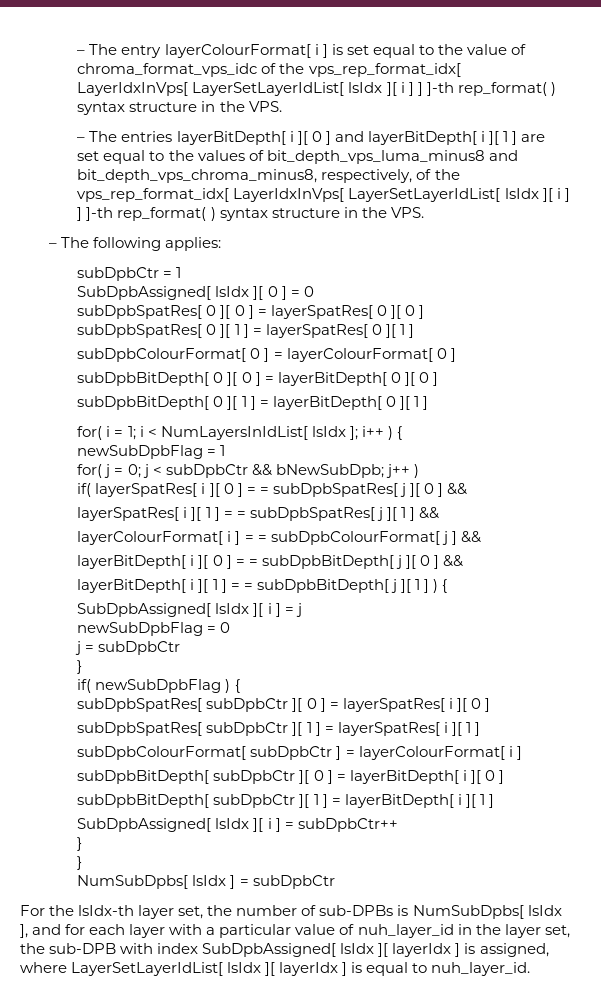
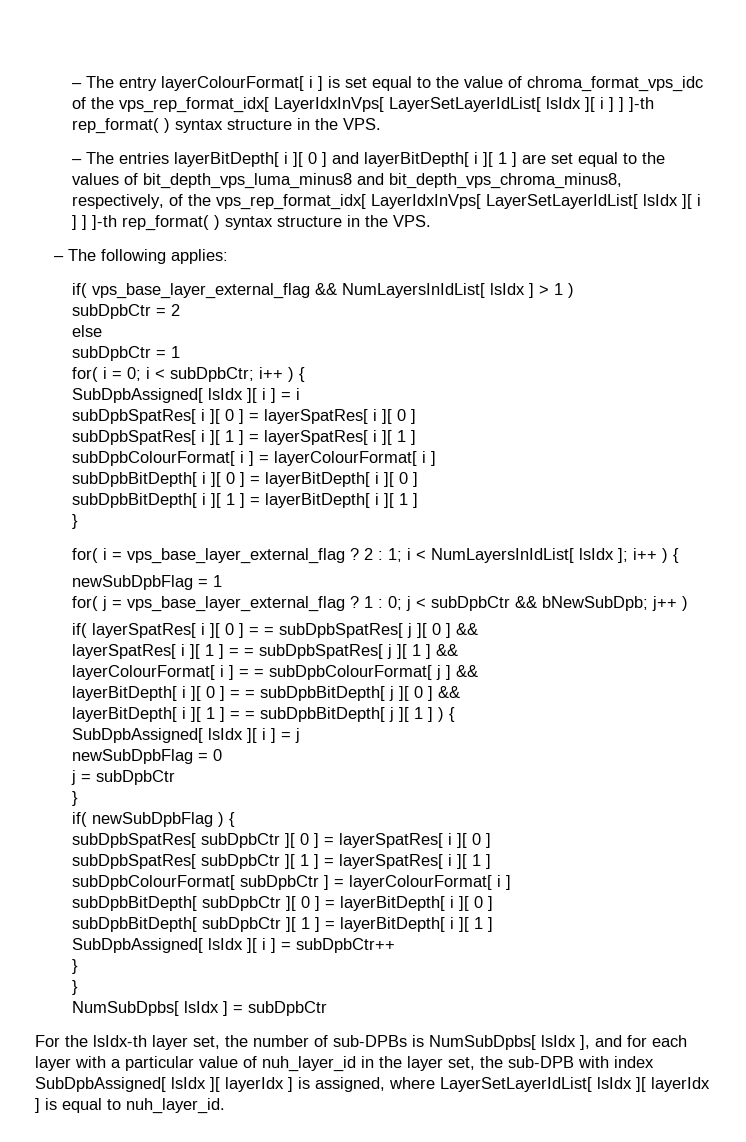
+ if( vps_base_layer_external_flag && NumLayersInIdList[ lsIdx ] > 1 )
+ subDpbCtr = 2
+ else
  subDpbCtr = 1
- SubDpbAssigned[ lsIdx ][ 0 ] = 0
- subDpbSpatRes[ 0 ][ 0 ] = layerSpatRes[ 0 ][ 0 ]
- subDpbSpatRes[ 0 ][ 1 ] = layerSpatRes[ 0 ][ 1 ]
- subDpbColourFormat[ 0 ] = layerColourFormat[ 0 ]
- subDpbBitDepth[ 0 ][ 0 ] = layerBitDepth[ 0 ][ 0 ]
- subDpbBitDepth[ 0 ][ 1 ] = layerBitDepth[ 0 ][ 1 ]
- for( i = 1; i < NumLayersInIdList[ lsIdx ]; i++ ) {
+ for( i = 0; i < subDpbCtr; i++ ) {
+ SubDpbAssigned[ lsIdx ][ i ] = i
+ subDpbSpatRes[ i ][ 0 ] = layerSpatRes[ i ][ 0 ]
+ subDpbSpatRes[ i ][ 1 ] = layerSpatRes[ i ][ 1 ]
+ subDpbColourFormat[ i ] = layerColourFormat[ i ]
+ subDpbBitDepth[ i ][ 0 ] = layerBitDepth[ i ][ 0 ]
+ subDpbBitDepth[ i ][ 1 ] = layerBitDepth[ i ][ 1 ]
+ }
+ for( i = vps_base_layer_external_flag ? 2 : 1; i < NumLayersInIdList[ lsIdx ]; i++ ) {
- for( j = 0; j < subDpbCtr && bNewSubDpb; j++ )
+ for( j = vps_base_layer_external_flag ? 1 : 0; j < subDpbCtr && bNewSubDpb; j++ )

